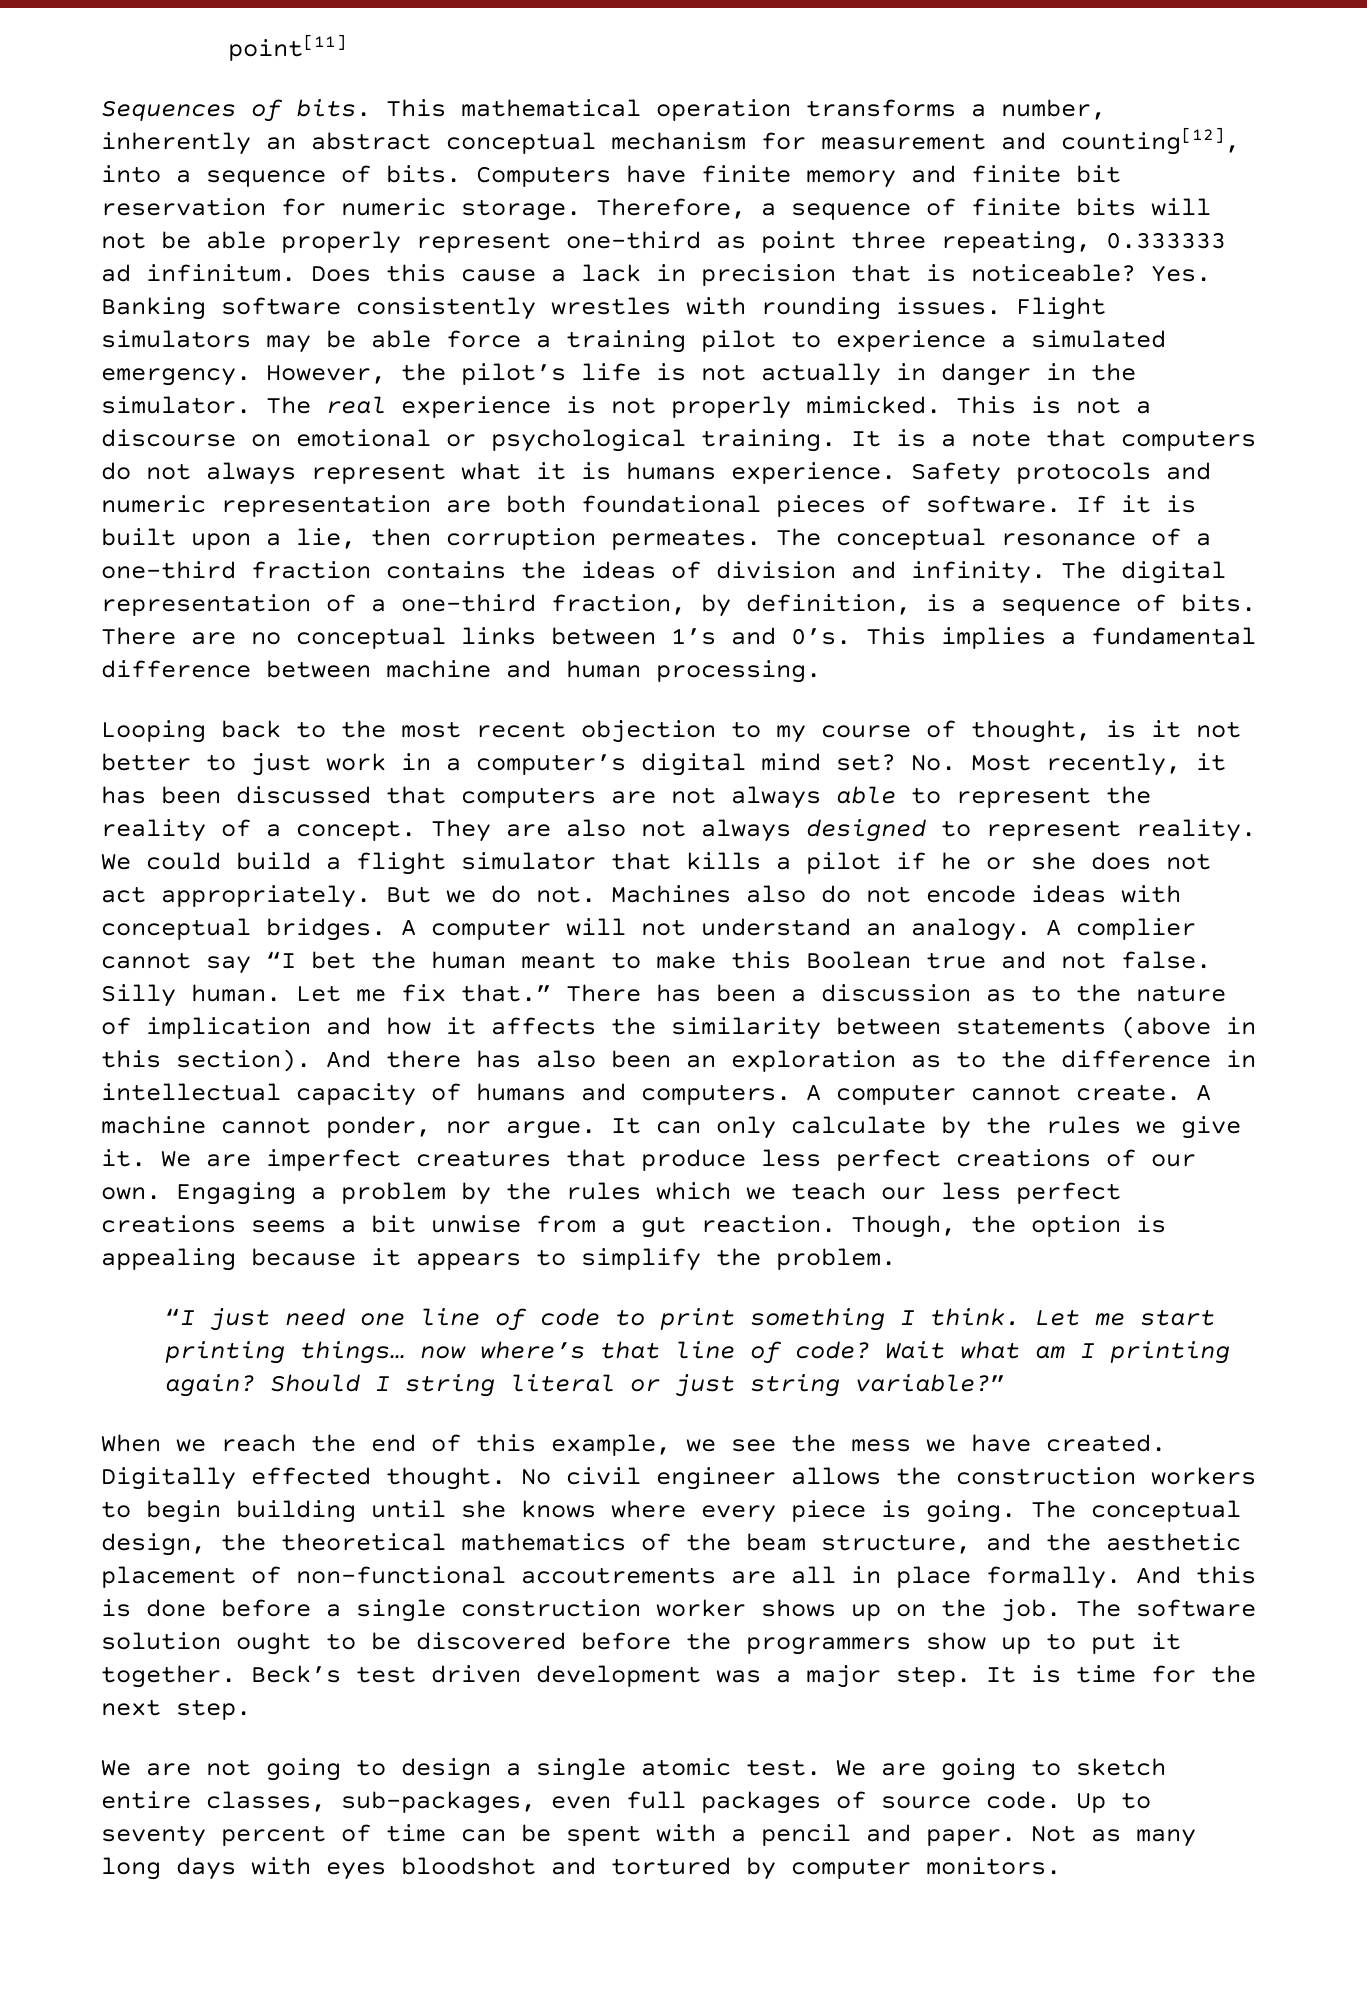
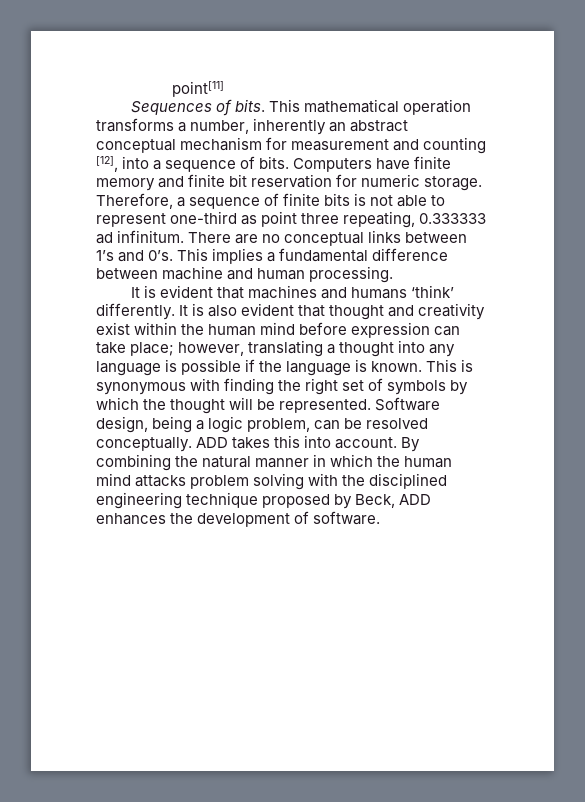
- This mathematical operation transforms a number, inherently an abstract conceptual mechanism for measurement and counting[12], into a sequence of bits.
+ This mathematical operation transforms a number, inherently an abstract conceptual mechanism for measurement and counting [12], into a sequence of bits.
- Therefore, a sequence of finite bits will not be able properly represent one-third as point three repeating, 0.333333 ad infinitum.
+ Therefore, a sequence of finite bits is not able to represent one-third as point three repeating, 0.333333 ad infinitum.
- Does this cause a lack in precision that is noticeable? Yes. Banking software consistently wrestles with rounding issues. Flight simulators may be able force a training pilot to experience a simulated emergency. However, the pilot’s life is not actually in danger in the simulator. The real experience is not properly mimicked. This is not a discourse on emotional or psychological training. It is a note that computers do not always represent what it is humans experience. Safety protocols and numeric representation are both foundational pieces of software. If it is built upon a lie, then corruption permeates. The conceptual resonance of a one-third fraction contains the ideas of division and infinity. The digital representation of a one-third fraction, by definition, is a sequence of bits.
- Looping back to the most recent objection to my course of thought, is it not better to just work in a computer’s digital mind set? No. Most recently, it has been discussed that computers are not always able to represent the reality of a concept. They are also not always designed to represent reality. We could build a flight simulator that kills a pilot if he or she does not act appropriately. But we do not. Machines also do not encode ideas with conceptual bridges. A computer will not understand an analogy. A complier cannot say “I bet the human meant to make this Boolean true and not false. Silly human. Let me fix that.” There has been a discussion as to the nature of implication and how it affects the similarity between statements (above in this section). And there has also been an exploration as to the difference in intellectual capacity of humans and computers. A computer cannot create. A machine cannot ponder, nor argue. It can only calculate by the rules we give it. We are imperfect creatures that produce less perfect creations of our own. Engaging a problem by the rules which we teach our less perfect creations seems a bit unwise from a gut reaction. Though, the option is appealing because it appears to simplify the problem.
- “I just need one line of code to print something I think. Let me start printing things… now where’s that line of code? Wait what am I printing again? Should I string literal or just string variable?”
- When we reach the end of this example, we see the mess we have created. Digitally effected thought. No civil engineer allows the construction workers to begin building until she knows where every piece is going. The conceptual design, the theoretical mathematics of the beam structure, and the aesthetic placement of non-functional accoutrements are all in place formally. And this is done before a single construction worker shows up on the job. The software solution ought to be discovered before the programmers show up to put it together. Beck’s test driven development was a major step. It is time for the next step.
- We are not going to design a single atomic test. We are going to sketch entire classes, sub-packages, even full packages of source code. Up to seventy percent of time can be spent with a pencil and paper. Not as many long days with eyes bloodshot and tortured by computer monitors.
+ It is evident that machines and humans ‘think’ differently. It is also evident that thought and creativity exist within the human mind before expression can take place; however, translating a thought into any language is possible if the language is known. This is synonymous with finding the right set of symbols by which the thought will be represented. Software design, being a logic problem, can be resolved conceptually. ADD takes this into account. By combining the natural manner in which the human mind attacks problem solving with the disciplined engineering technique proposed by Beck, ADD enhances the development of software.

